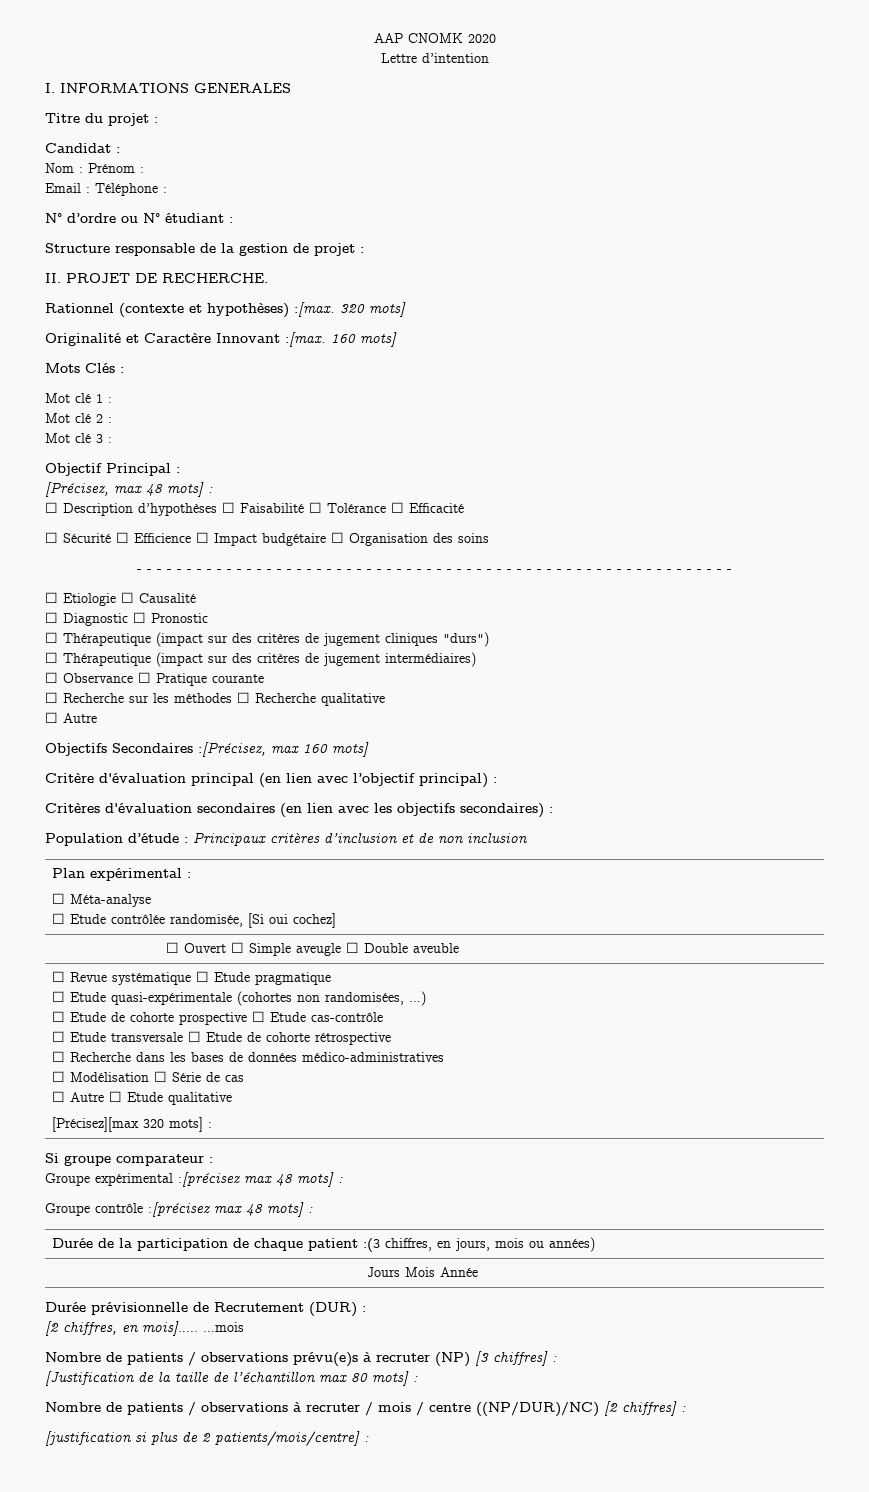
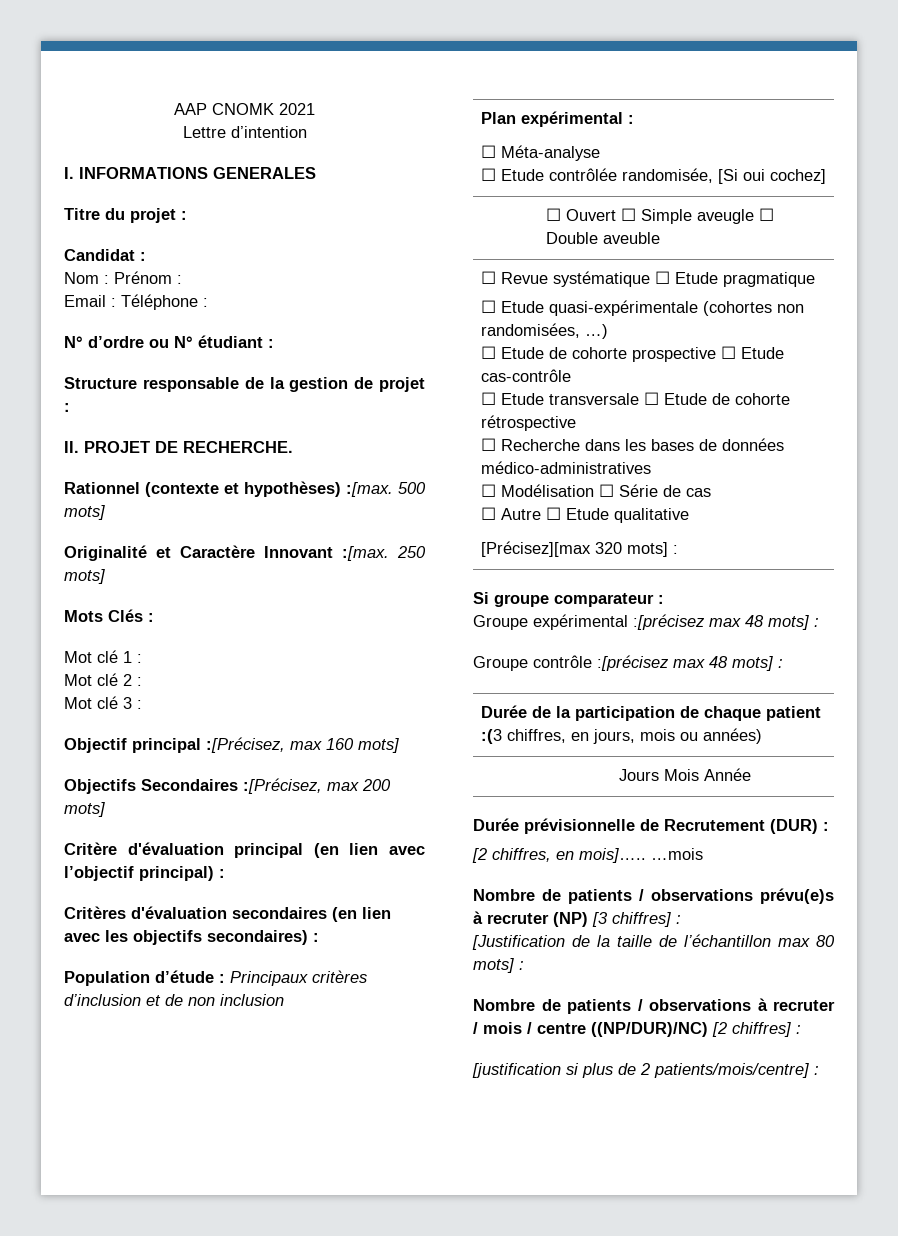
- AAP CNOMK 2020
+ AAP CNOMK 2021
- Rationnel (contexte et hypothèses) :[max. 320 mots]
+ Rationnel (contexte et hypothèses) :[max. 500 mots]
- Originalité et Caractère Innovant :[max. 160 mots]
+ Originalité et Caractère Innovant :[max. 250 mots]
- Objectif Principal :
- [Précisez, max 48 mots] :
- ☐ Description d’hypothèses ☐ Faisabilité ☐ Tolérance ☐ Efficacité
- ☐ Sécurité ☐ Efficience ☐ Impact budgétaire ☐ Organisation des soins
- - - - - - - - - - - - - - - - - - - - - - - - - - - - - - - - - - - - - - - - - - - - - - - - - - - - - - - - - - - - -
- ☐ Etiologie ☐ Causalité
- ☐ Diagnostic ☐ Pronostic
- ☐ Thérapeutique (impact sur des critères de jugement cliniques "durs")
- ☐ Thérapeutique (impact sur des critères de jugement intermédiaires)
- ☐ Observance ☐ Pratique courante
- ☐ Recherche sur les méthodes ☐ Recherche qualitative
- ☐ Autre
+ Objectif principal :[Précisez, max 160 mots]
- Objectifs Secondaires :[Précisez, max 160 mots]
+ Objectifs Secondaires :[Précisez, max 200 mots]

